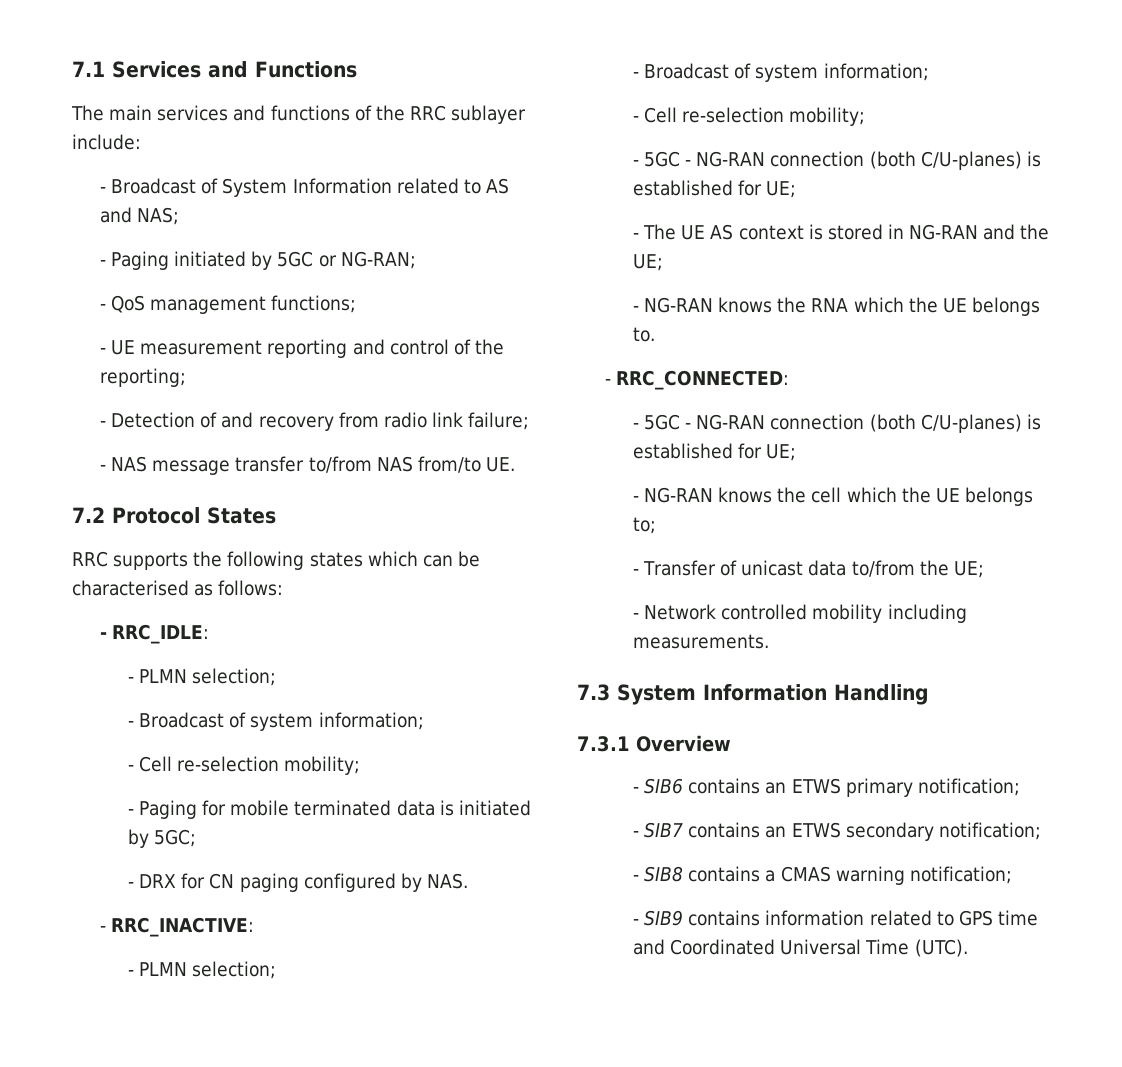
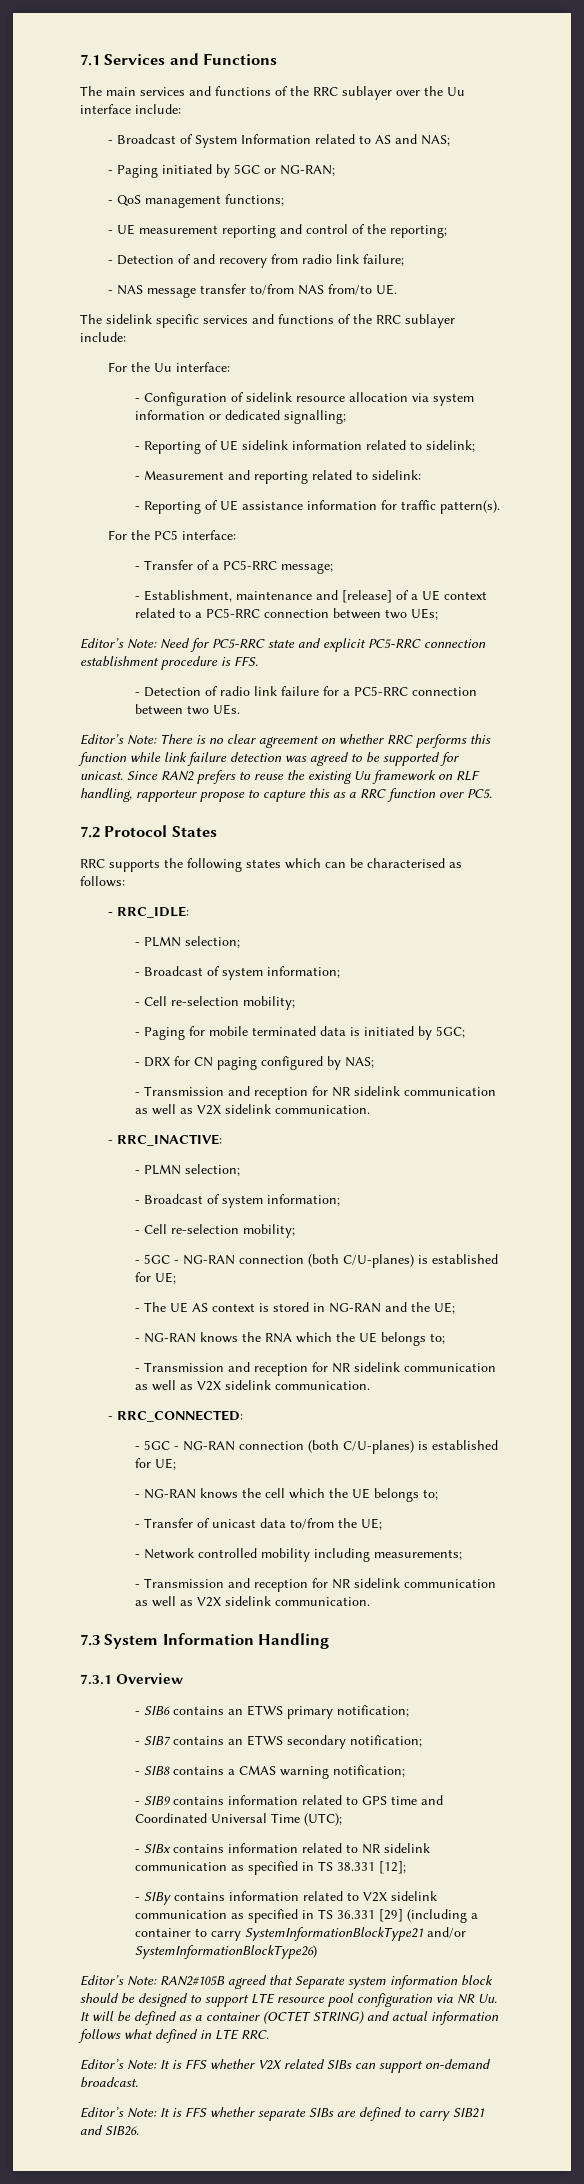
- The main services and functions of the RRC sublayer include:
+ The main services and functions of the RRC sublayer over the Uu interface include:
+ The sidelink specific services and functions of the RRC sublayer include:
+ For the Uu interface:
+ - Configuration of sidelink resource allocation via system information or dedicated signalling;
+ - Reporting of UE sidelink information related to sidelink;
+ - Measurement and reporting related to sidelink:
+ - Reporting of UE assistance information for traffic pattern(s).
+ For the PC5 interface:
+ - Transfer of a PC5-RRC message;
+ - Establishment, maintenance and [release] of a UE context related to a PC5-RRC connection between two UEs;
+ Editor’s Note: Need for PC5-RRC state and explicit PC5-RRC connection establishment procedure is FFS.
+ - Detection of radio link failure for a PC5-RRC connection between two UEs.
+ Editor’s Note: There is no clear agreement on whether RRC performs this function while link failure detection was agreed to be supported for unicast. Since RAN2 prefers to reuse the existing Uu framework on RLF handling, rapporteur propose to capture this as a RRC function over PC5.
- - DRX for CN paging configured by NAS.
+ - DRX for CN paging configured by NAS;
+ - Transmission and reception for NR sidelink communication as well as V2X sidelink communication.
- - NG-RAN knows the RNA which the UE belongs to.
+ - NG-RAN knows the RNA which the UE belongs to;
+ - Transmission and reception for NR sidelink communication as well as V2X sidelink communication.
- - Network controlled mobility including measurements.
+ - Network controlled mobility including measurements;
+ - Transmission and reception for NR sidelink communication as well as V2X sidelink communication.
- - SIB9 contains information related to GPS time and Coordinated Universal Time (UTC).
+ - SIB9 contains information related to GPS time and Coordinated Universal Time (UTC);
+ - SIBx contains information related to NR sidelink communication as specified in TS 38.331 [12];
+ - SIBy contains information related to V2X sidelink communication as specified in TS 36.331 [29] (including a container to carry SystemInformationBlockType21 and/or SystemInformationBlockType26)
+ Editor’s Note: RAN2#105B agreed that Separate system information block should be designed to support LTE resource pool configuration via NR Uu. It will be defined as a container (OCTET STRING) and actual information follows what defined in LTE RRC.
+ Editor’s Note: It is FFS whether V2X related SIBs can support on-demand broadcast.
+ Editor’s Note: It is FFS whether separate SIBs are defined to carry SIB21 and SIB26.

